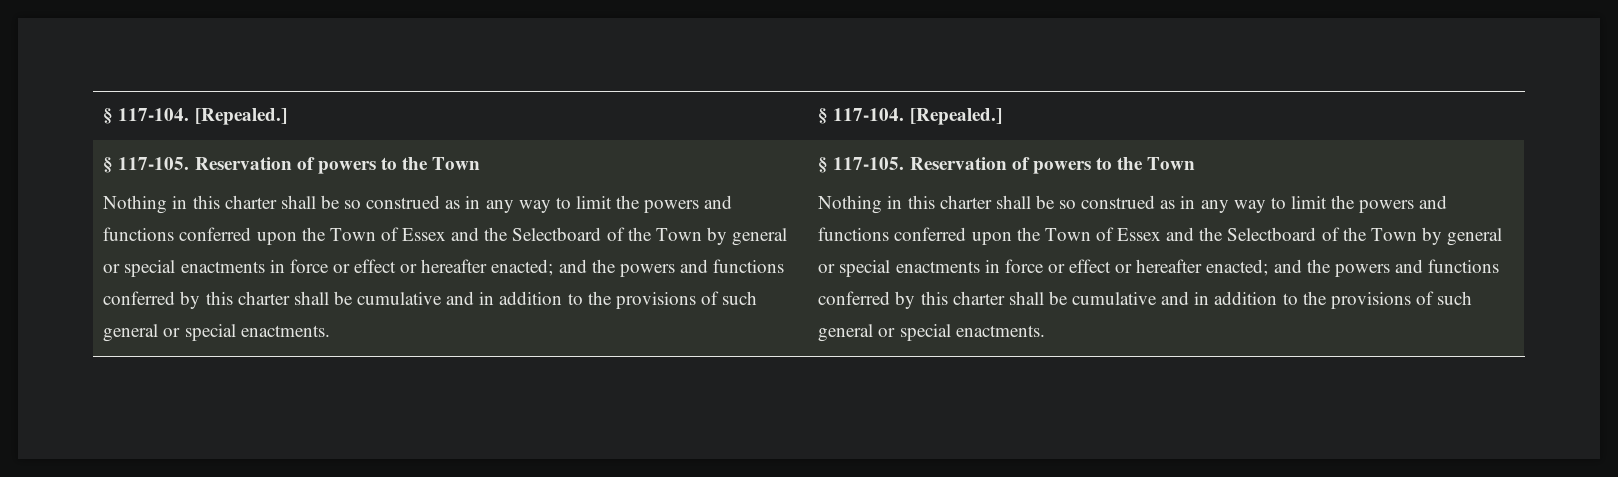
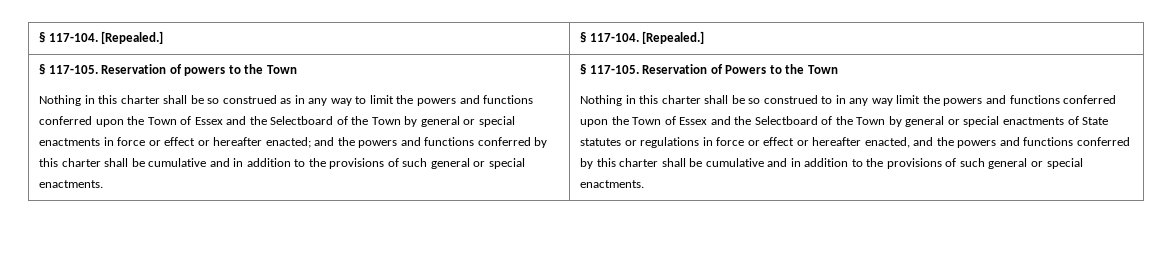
- and the powers and functions conferred by this charter shall be cumulative and in addition to the provisions of such general or special enactments. | § 117-105. Reservation of powers to the Town
- Nothing in this charter shall be so construed as in any way to limit the powers and functions conferred upon the Town of Essex and the Selectboard of the Town by general or special enactments in force or effect or hereafter enacted; and the powers and functions conferred by this charter shall be cumulative and in addition to the provisions of such general or special enactments.
+ and the powers and functions conferred by this charter shall be cumulative and in addition to the provisions of such general or special enactments. | § 117-105. Reservation of Powers to the Town
+ Nothing in this charter shall be so construed to in any way limit the powers and functions conferred upon the Town of Essex and the Selectboard of the Town by general or special enactments of State statutes or regulations in force or effect or hereafter enacted, and the powers and functions conferred by this charter shall be cumulative and in addition to the provisions of such general or special enactments.

